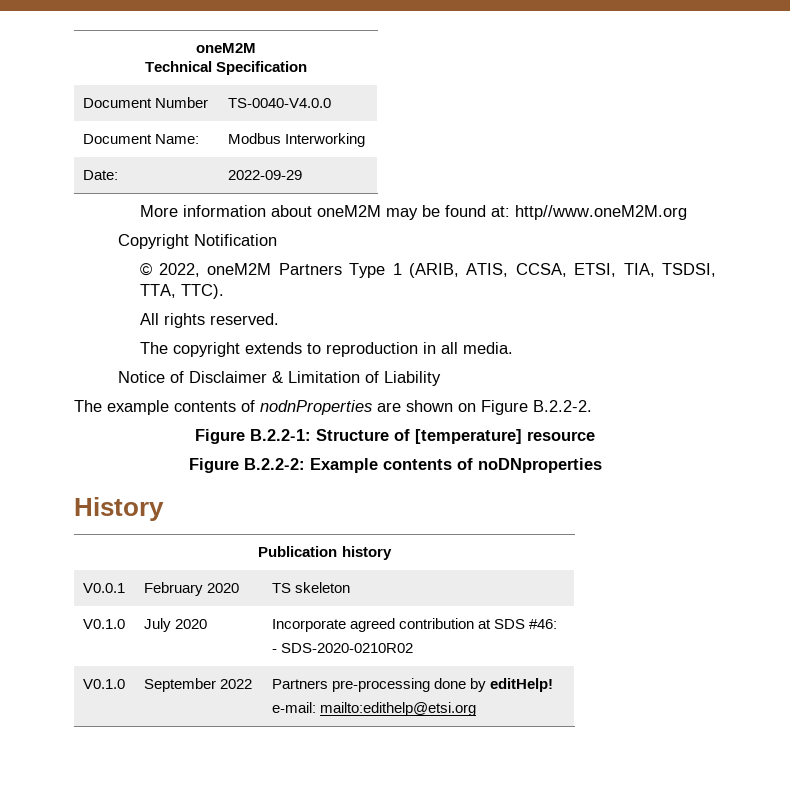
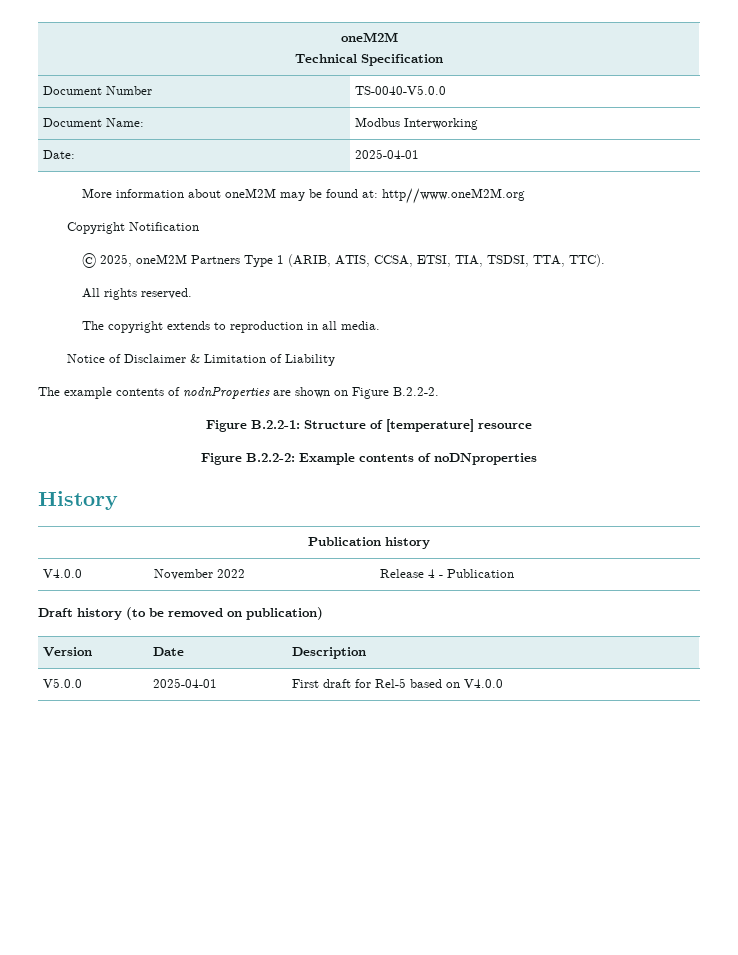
- Document Number | TS-0040-V4.0.0
+ Document Number | TS-0040-V5.0.0
- Date: | 2022-09-29
+ Date: | 2025-04-01
- © 2022, oneM2M Partners Type 1 (ARIB, ATIS, CCSA, ETSI, TIA, TSDSI, TTA, TTC).
+ © 2025, oneM2M Partners Type 1 (ARIB, ATIS, CCSA, ETSI, TIA, TSDSI, TTA, TTC).
- V0.0.1 | February 2020 | TS skeleton
- V0.1.0 | July 2020 | Incorporate agreed contribution at SDS #46:
- - SDS-2020-0210R02
- V0.1.0 | September 2022 | Partners pre-processing done by editHelp!
- e-mail: mailto:edithelp@etsi.org
+ V4.0.0 | November 2022 | Release 4 - Publication
+ Draft history (to be removed on publication)
+ Version | Date | Description
+ V5.0.0 | 2025-04-01 | First draft for Rel-5 based on V4.0.0

